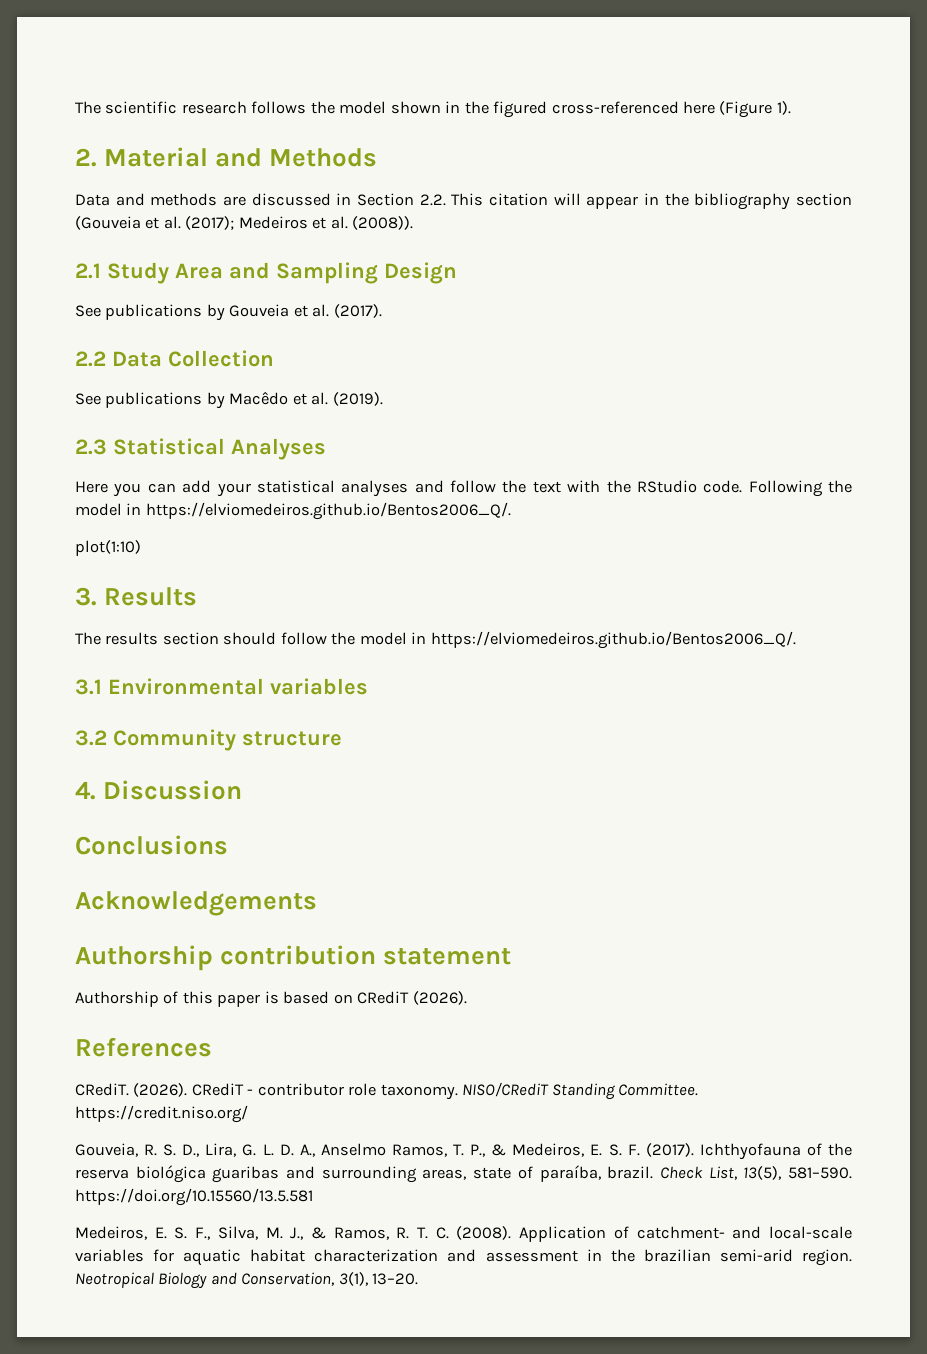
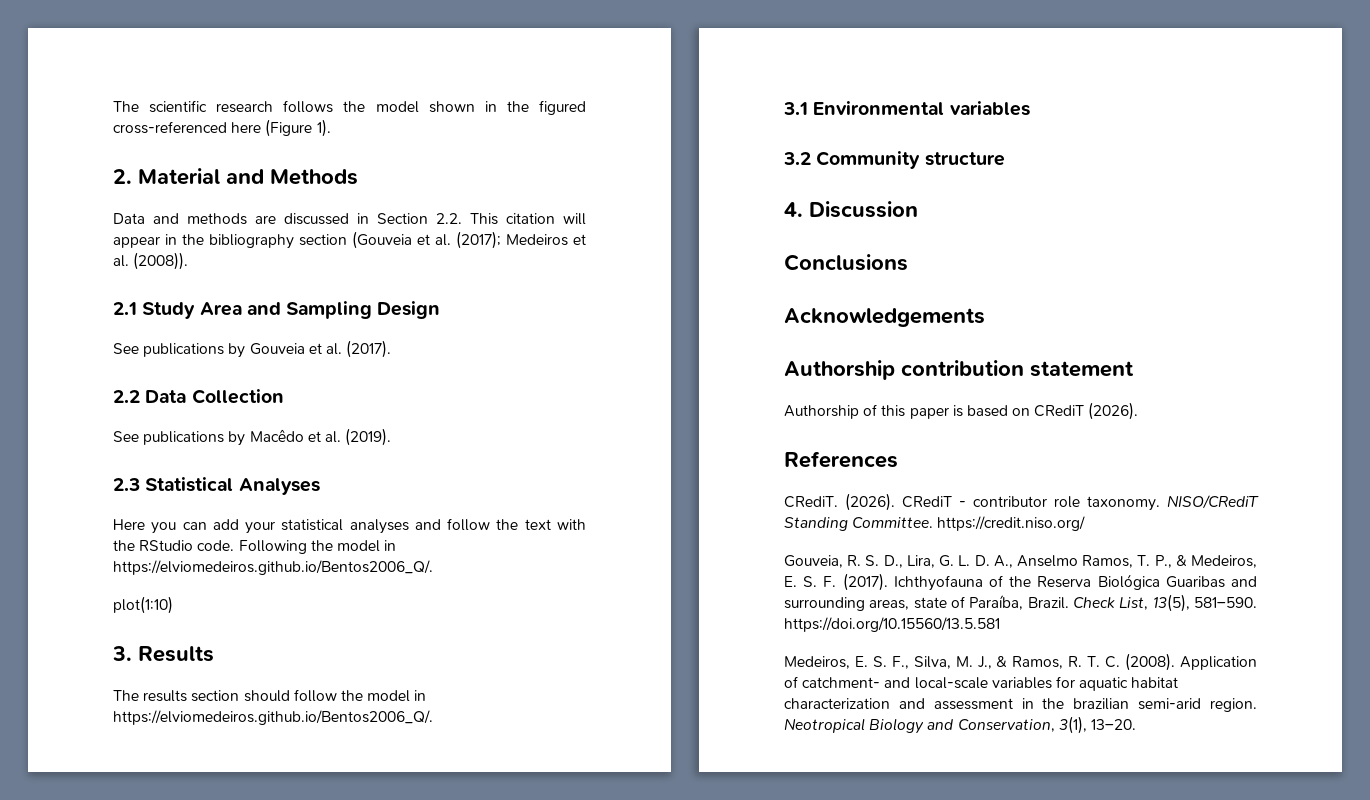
- Ichthyofauna of the reserva biológica guaribas and surrounding areas, state of paraíba, brazil.
+ Ichthyofauna of the Reserva Biológica Guaribas and surrounding areas, state of Paraíba, Brazil.

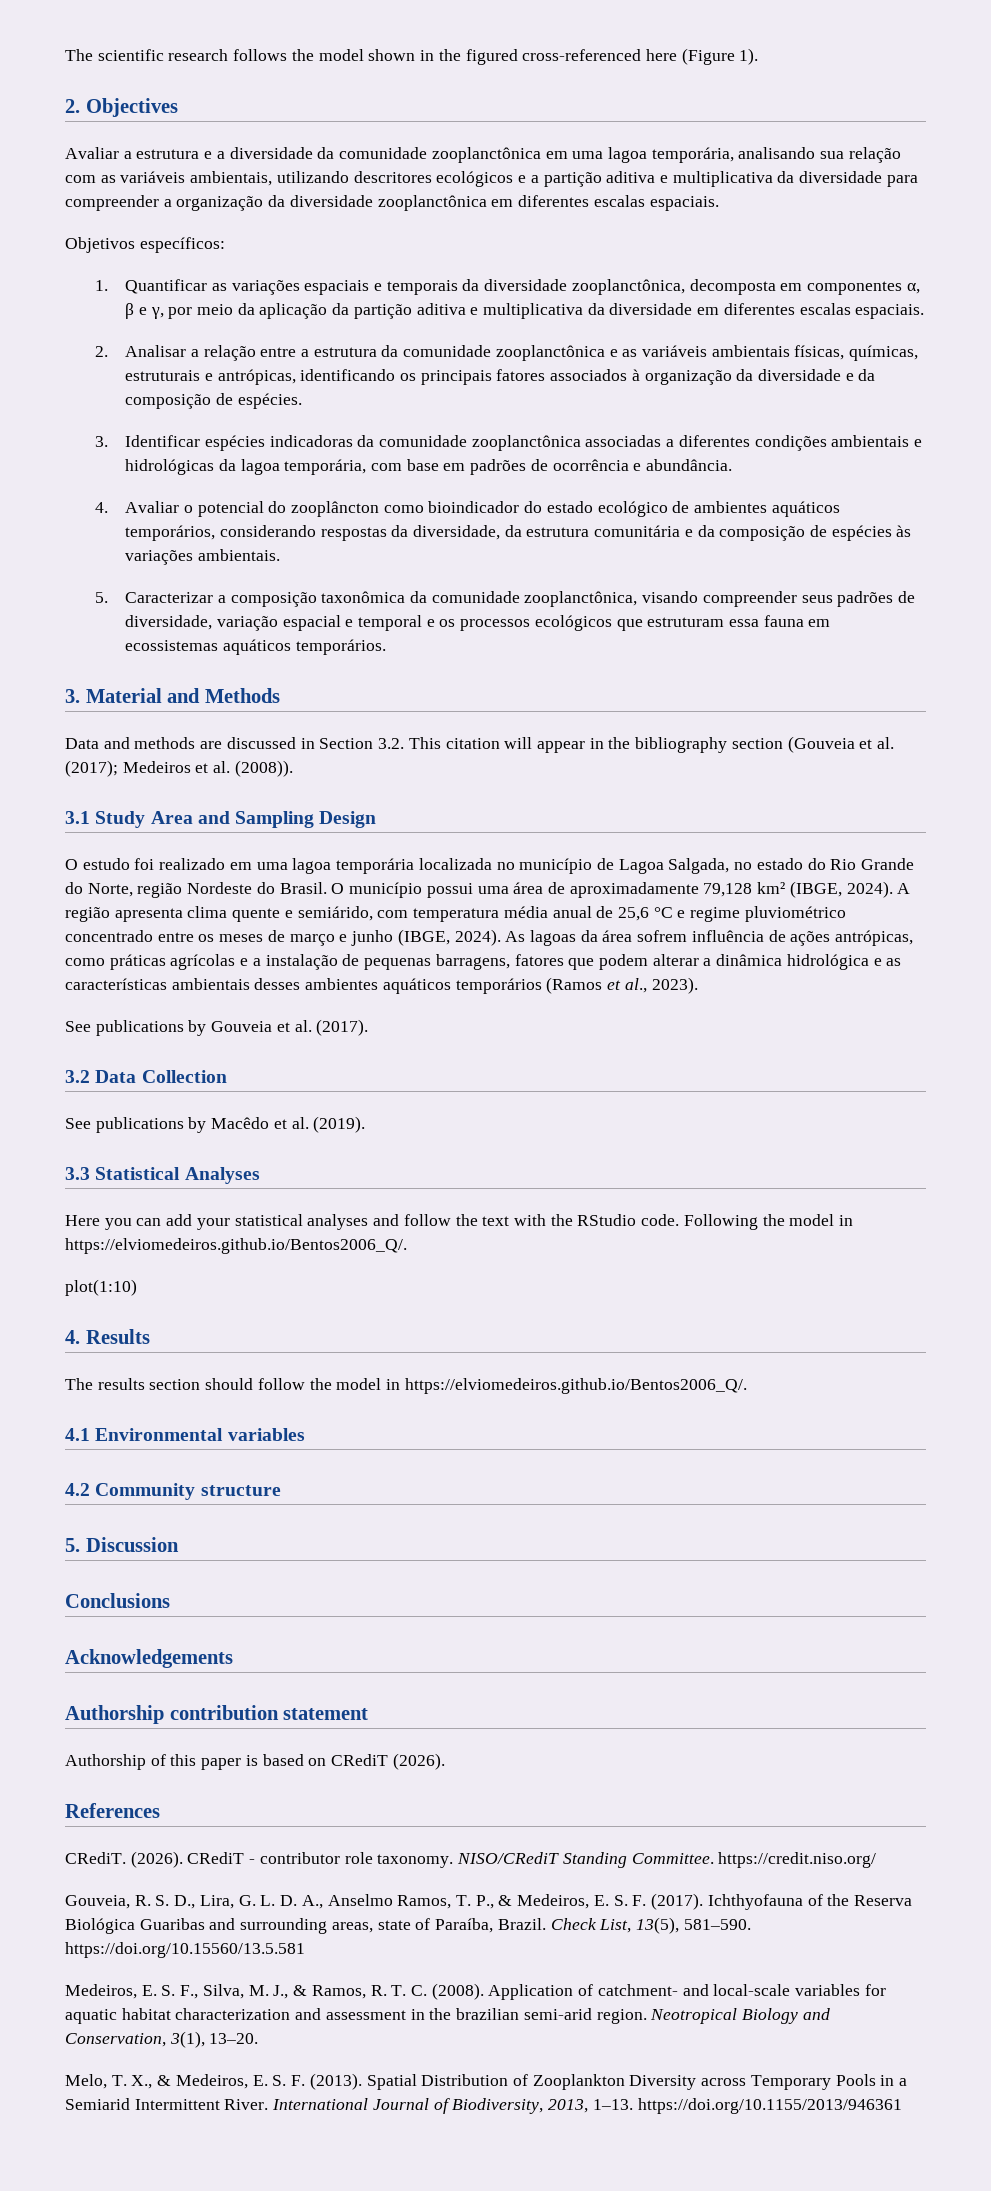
- 2. Material and Methods
+ 2. Objectives
+ Avaliar a estrutura e a diversidade da comunidade zooplanctônica em uma lagoa temporária, analisando sua relação com as variáveis ambientais, utilizando descritores ecológicos e a partição aditiva e multiplicativa da diversidade para compreender a organização da diversidade zooplanctônica em diferentes escalas espaciais.
+ Objetivos específicos:
+ 1. Quantificar as variações espaciais e temporais da diversidade zooplanctônica, decomposta em componentes α, β e γ, por meio da aplicação da partição aditiva e multiplicativa da diversidade em diferentes escalas espaciais.
+ 2. Analisar a relação entre a estrutura da comunidade zooplanctônica e as variáveis ambientais físicas, químicas, estruturais e antrópicas, identificando os principais fatores associados à organização da diversidade e da composição de espécies.
+ 3. Identificar espécies indicadoras da comunidade zooplanctônica associadas a diferentes condições ambientais e hidrológicas da lagoa temporária, com base em padrões de ocorrência e abundância.
+ 4. Avaliar o potencial do zooplâncton como bioindicador do estado ecológico de ambientes aquáticos temporários, considerando respostas da diversidade, da estrutura comunitária e da composição de espécies às variações ambientais.
+ 5. Caracterizar a composição taxonômica da comunidade zooplanctônica, visando compreender seus padrões de diversidade, variação espacial e temporal e os processos ecológicos que estruturam essa fauna em ecossistemas aquáticos temporários.
+ 3. Material and Methods
- Data and methods are discussed in Section 2.2. This citation will appear in the bibliography section (Gouveia et al. (2017); Medeiros et al. (2008)).
+ Data and methods are discussed in Section 3.2. This citation will appear in the bibliography section (Gouveia et al. (2017); Medeiros et al. (2008)).
- 2.1 Study Area and Sampling Design
+ 3.1 Study Area and Sampling Design
+ O estudo foi realizado em uma lagoa temporária localizada no município de Lagoa Salgada, no estado do Rio Grande do Norte, região Nordeste do Brasil. O município possui uma área de aproximadamente 79,128 km² (IBGE, 2024). A região apresenta clima quente e semiárido, com temperatura média anual de 25,6 °C e regime pluviométrico concentrado entre os meses de março e junho (IBGE, 2024). As lagoas da área sofrem influência de ações antrópicas, como práticas agrícolas e a instalação de pequenas barragens, fatores que podem alterar a dinâmica hidrológica e as características ambientais desses ambientes aquáticos temporários (Ramos et al., 2023).
- 2.2 Data Collection
+ 3.2 Data Collection
- 2.3 Statistical Analyses
+ 3.3 Statistical Analyses
- 3. Results
+ 4. Results
- 3.1 Environmental variables
+ 4.1 Environmental variables
- 3.2 Community structure
+ 4.2 Community structure
- 4. Discussion
+ 5. Discussion
+ Melo, T. X., & Medeiros, E. S. F. (2013). Spatial Distribution of Zooplankton Diversity across Temporary Pools in a Semiarid Intermittent River. International Journal of Biodiversity, 2013, 1–13. https://doi.org/10.1155/2013/946361

